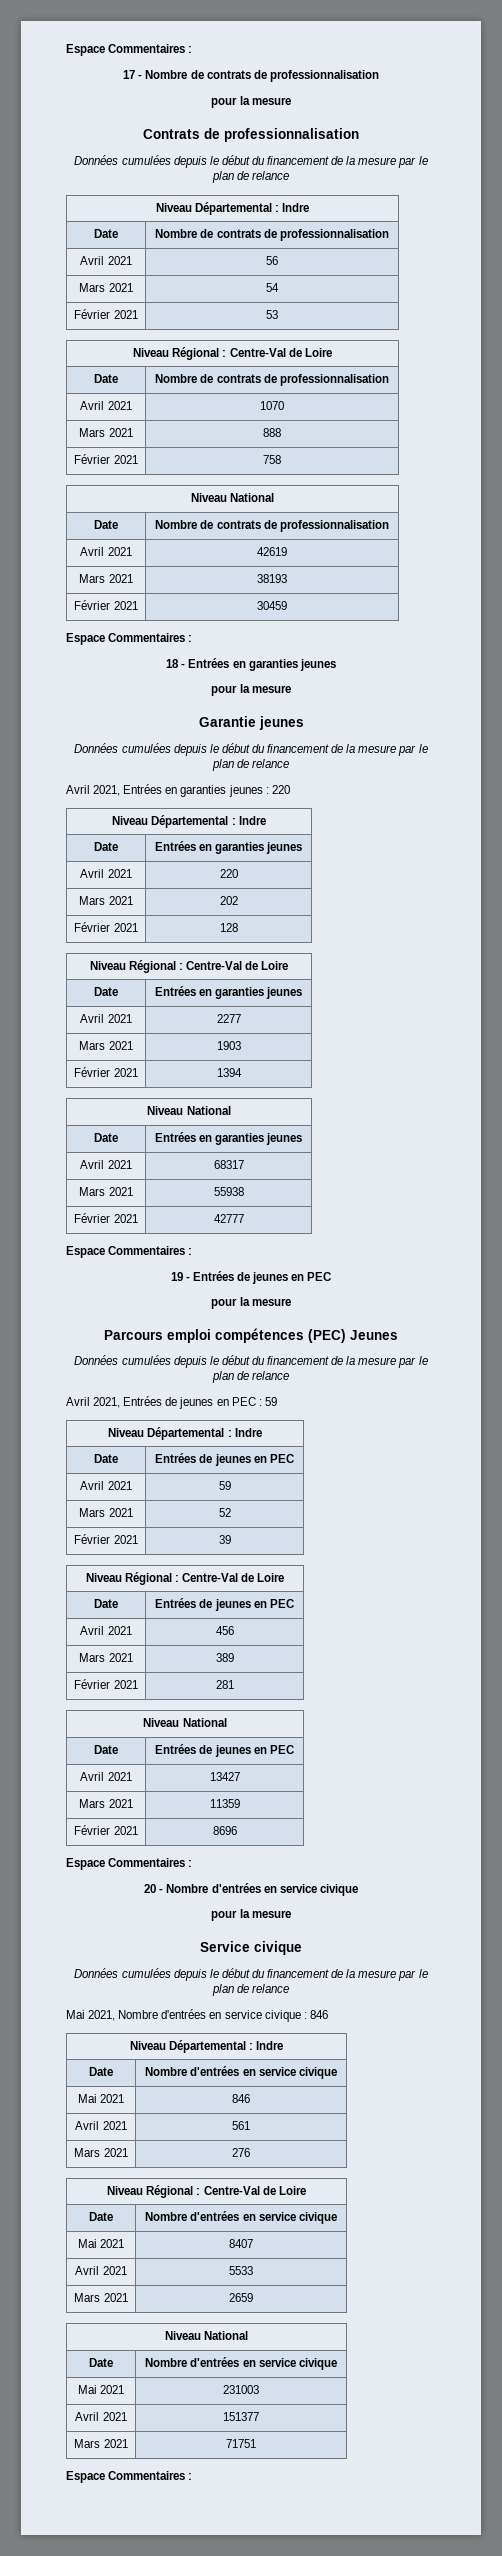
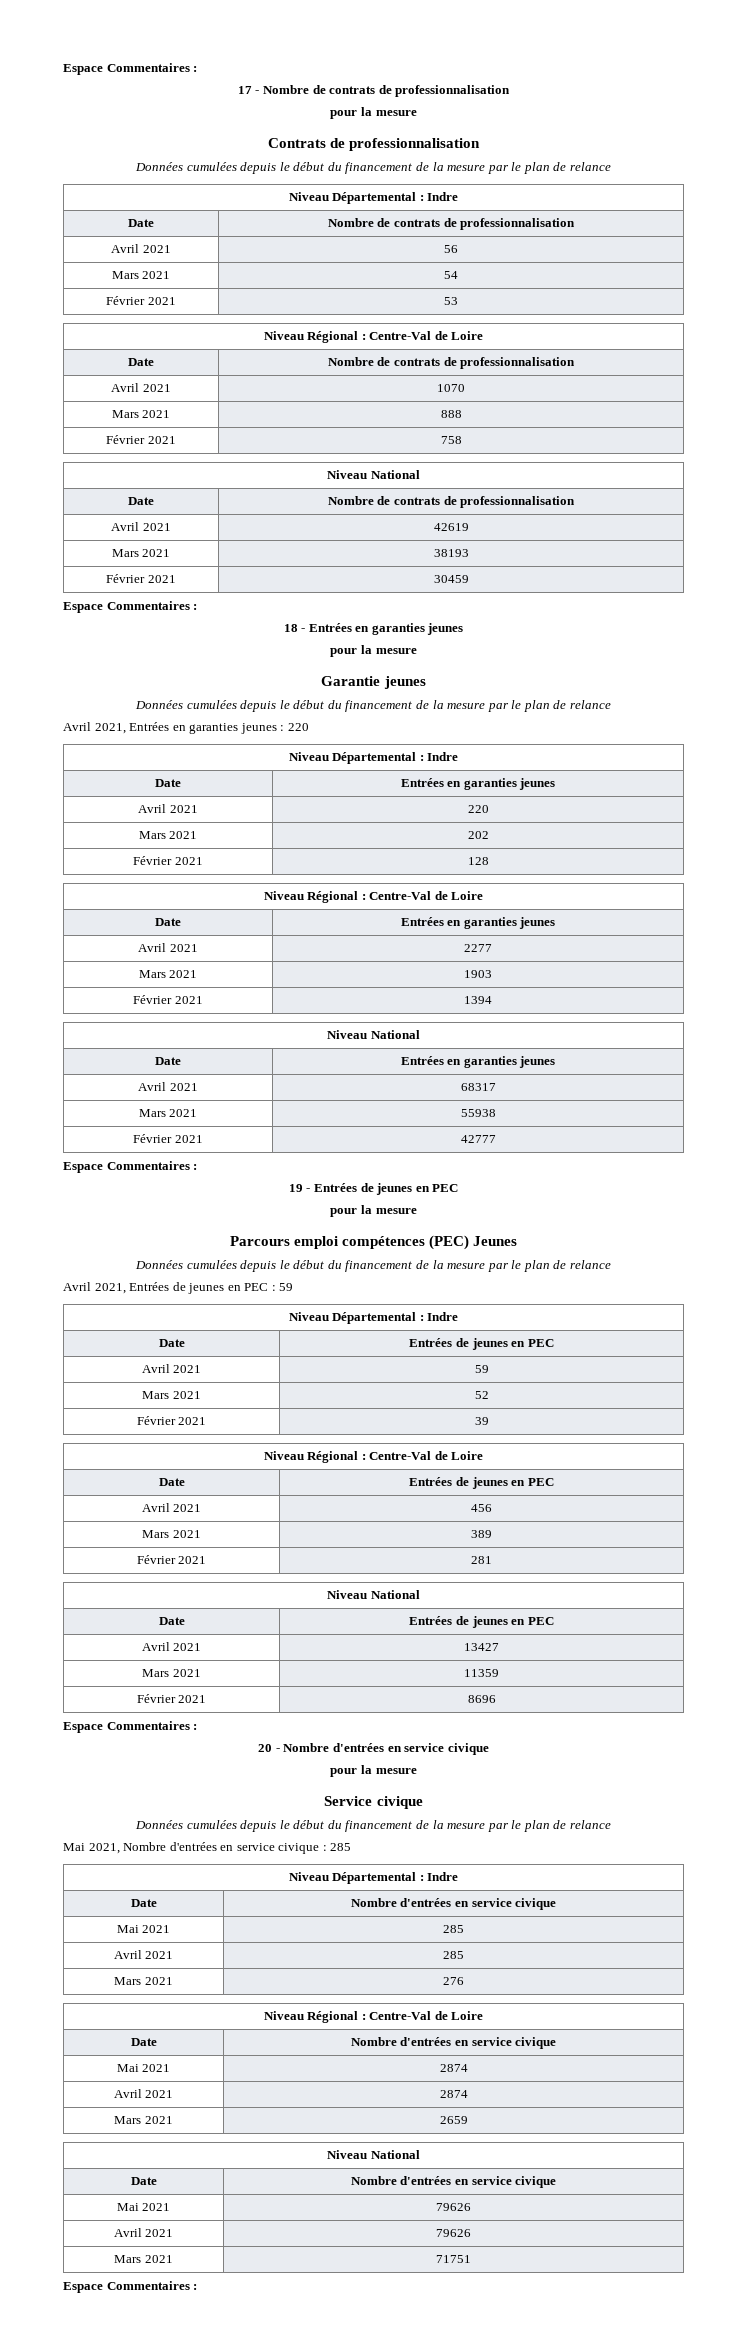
- Mai 2021, Nombre d'entrées en service civique : 846
+ Mai 2021, Nombre d'entrées en service civique : 285
- Mai 2021 | 846
- Avril 2021 | 561
+ Mai 2021 | 285
+ Avril 2021 | 285
- Mai 2021 | 8407
- Avril 2021 | 5533
+ Mai 2021 | 2874
+ Avril 2021 | 2874
- Mai 2021 | 231003
- Avril 2021 | 151377
+ Mai 2021 | 79626
+ Avril 2021 | 79626

